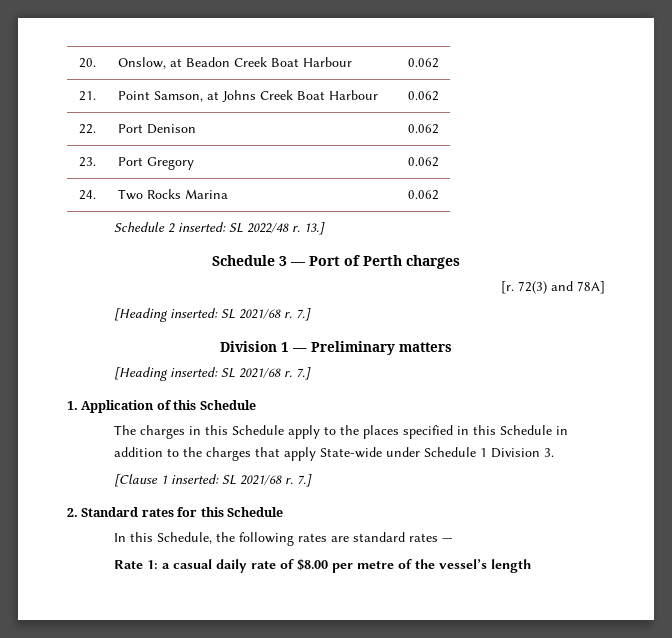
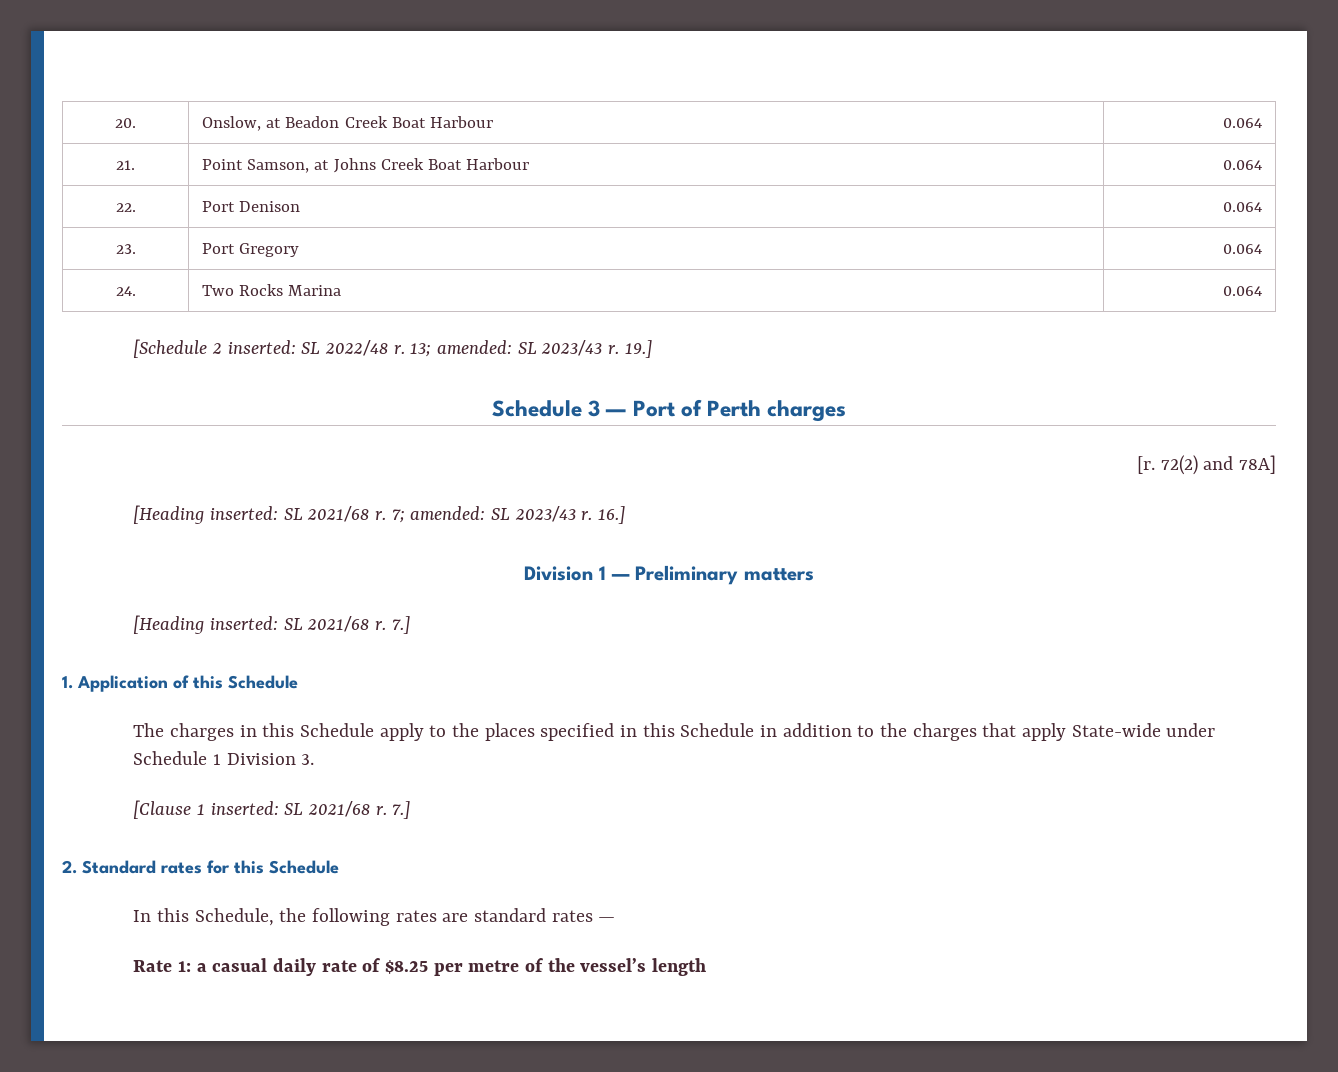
- 20. | Onslow, at Beadon Creek Boat Harbour | 0.062
+ 20. | Onslow, at Beadon Creek Boat Harbour | 0.064
- 21. | Point Samson, at Johns Creek Boat Harbour | 0.062
+ 21. | Point Samson, at Johns Creek Boat Harbour | 0.064
- 22. | Port Denison | 0.062
+ 22. | Port Denison | 0.064
- 23. | Port Gregory | 0.062
+ 23. | Port Gregory | 0.064
- 24. | Two Rocks Marina | 0.062
- Schedule 2 inserted: SL 2022/48 r.
+ 24. | Two Rocks Marina | 0.064
+ [Schedule 2 inserted: SL 2022/48 r.
- 13.]
+ 13; amended: SL 2023/43 r. 19.]
- 72(3) and 78A]
- [Heading inserted: SL 2021/68 r. 7.]
+ 72(2) and 78A]
+ [Heading inserted: SL 2021/68 r. 7; amended: SL 2023/43 r. 16.]
- Rate 1: a casual daily rate of $8.00 per metre of the vessel’s length
+ Rate 1: a casual daily rate of $8.25 per metre of the vessel’s length

